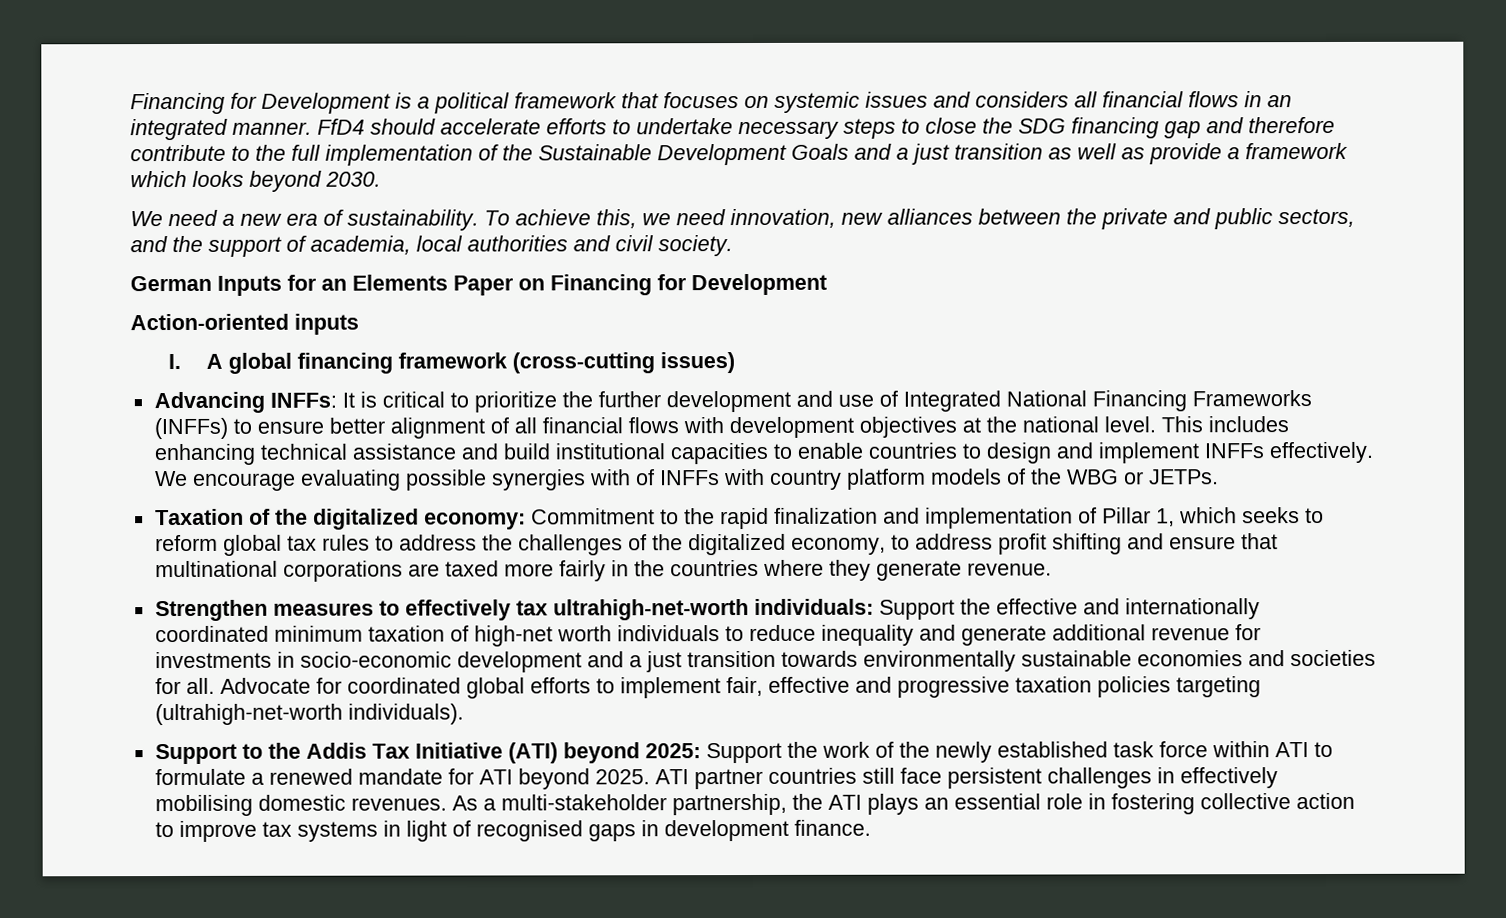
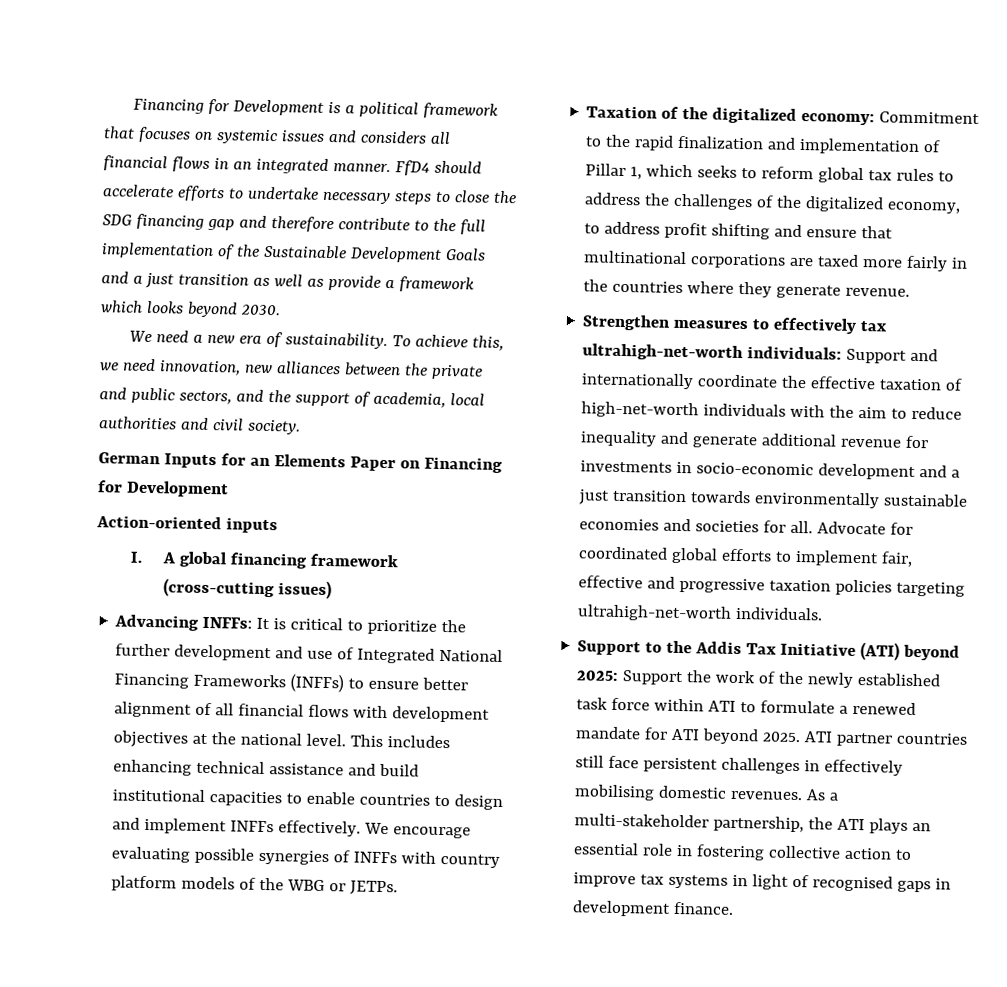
- We encourage evaluating possible synergies with of INFFs with country platform models of the WBG or JETPs.
+ We encourage evaluating possible synergies of INFFs with country platform models of the WBG or JETPs.
- Strengthen measures to effectively tax ultrahigh-net-worth individuals: Support the effective and internationally coordinated minimum taxation of high-net worth individuals to reduce inequality and generate additional revenue for investments in socio-economic development and a just transition towards environmentally sustainable economies and societies for all.
+ Strengthen measures to effectively tax ultrahigh-net-worth individuals: Support and internationally coordinate the effective taxation of high-net-worth individuals with the aim to reduce inequality and generate additional revenue for investments in socio-economic development and a just transition towards environmentally sustainable economies and societies for all.
- Advocate for coordinated global efforts to implement fair, effective and progressive taxation policies targeting (ultrahigh-net-worth individuals).
+ Advocate for coordinated global efforts to implement fair, effective and progressive taxation policies targeting ultrahigh-net-worth individuals.

